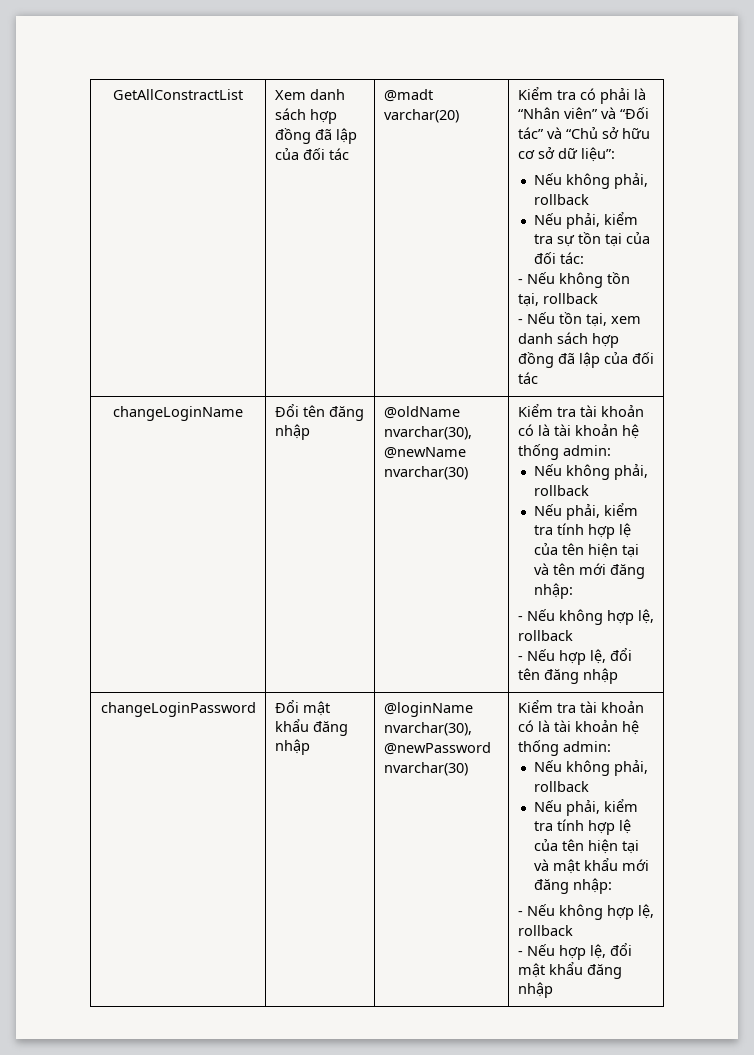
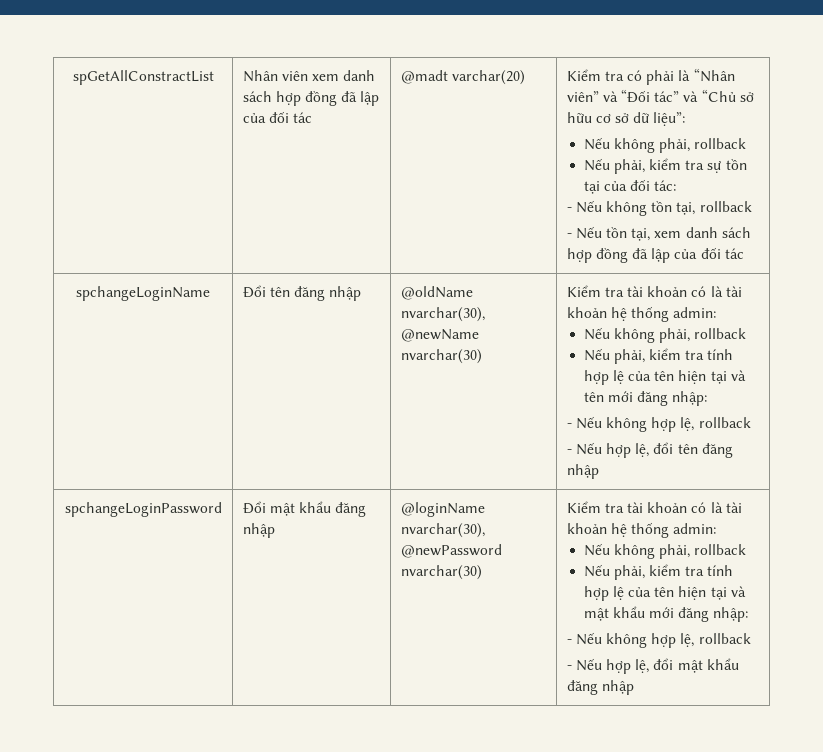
- GetAllConstractList | Xem danh sách hợp đồng đã lập của đối tác
+ spGetAllConstractList | Nhân viên xem danh sách hợp đồng đã lập của đối tác
- changeLoginName
+ spchangeLoginName
- changeLoginPassword
+ spchangeLoginPassword

